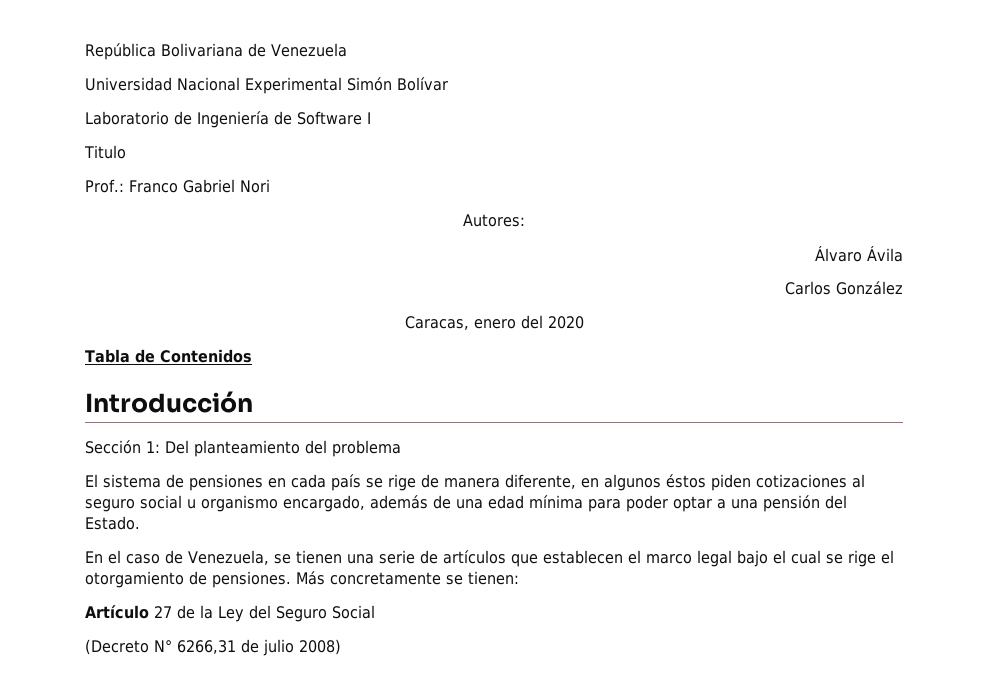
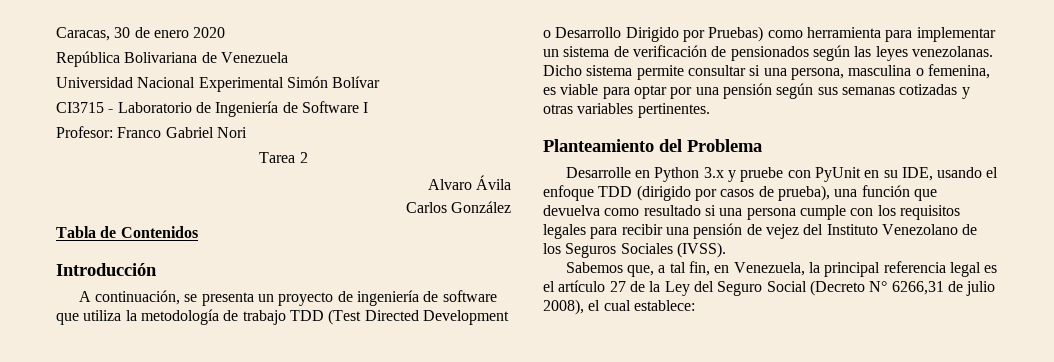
+ Caracas, 30 de enero 2020
- Laboratorio de Ingeniería de Software I
+ CI3715 - Laboratorio de Ingeniería de Software I
- Titulo
- Prof.: Franco Gabriel Nori
+ Profesor: Franco Gabriel Nori
- Autores:
- Álvaro Ávila
+ Tarea 2
+ Alvaro Ávila
- Caracas, enero del 2020
- Sección 1: Del planteamiento del problema
- El sistema de pensiones en cada país se rige de manera diferente, en algunos éstos piden cotizaciones al seguro social u organismo encargado, además de una edad mínima para poder optar a una pensión del Estado.
- En el caso de Venezuela, se tienen una serie de artículos que establecen el marco legal bajo el cual se rige el otorgamiento de pensiones. Más concretamente se tienen:
- Artículo 27 de la Ley del Seguro Social
- (Decreto N° 6266,31 de julio 2008)
+ A continuación, se presenta un proyecto de ingeniería de software que utiliza la metodología de trabajo TDD (Test Directed Development o Desarrollo Dirigido por Pruebas) como herramienta para implementar un sistema de verificación de pensionados según las leyes venezolanas. Dicho sistema permite consultar si una persona, masculina o femenina, es viable para optar por una pensión según sus semanas cotizadas y otras variables pertinentes.
+ Planteamiento del Problema
+ Desarrolle en Python 3.x y pruebe con PyUnit en su IDE, usando el enfoque TDD (dirigido por casos de prueba), una función que devuelva como resultado si una persona cumple con los requisitos legales para recibir una pensión de vejez del Instituto Venezolano de los Seguros Sociales (IVSS).
+ Sabemos que, a tal fin, en Venezuela, la principal referencia legal es el artículo 27 de la Ley del Seguro Social (Decreto N° 6266,31 de julio 2008), el cual establece:

